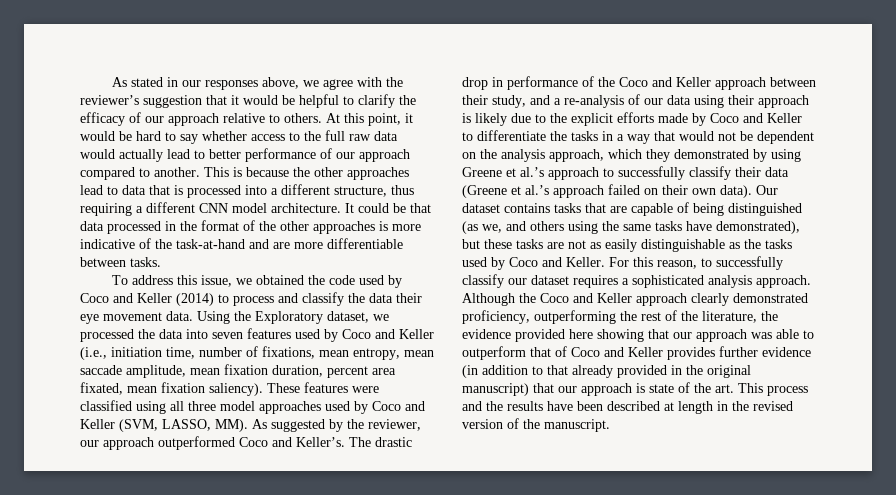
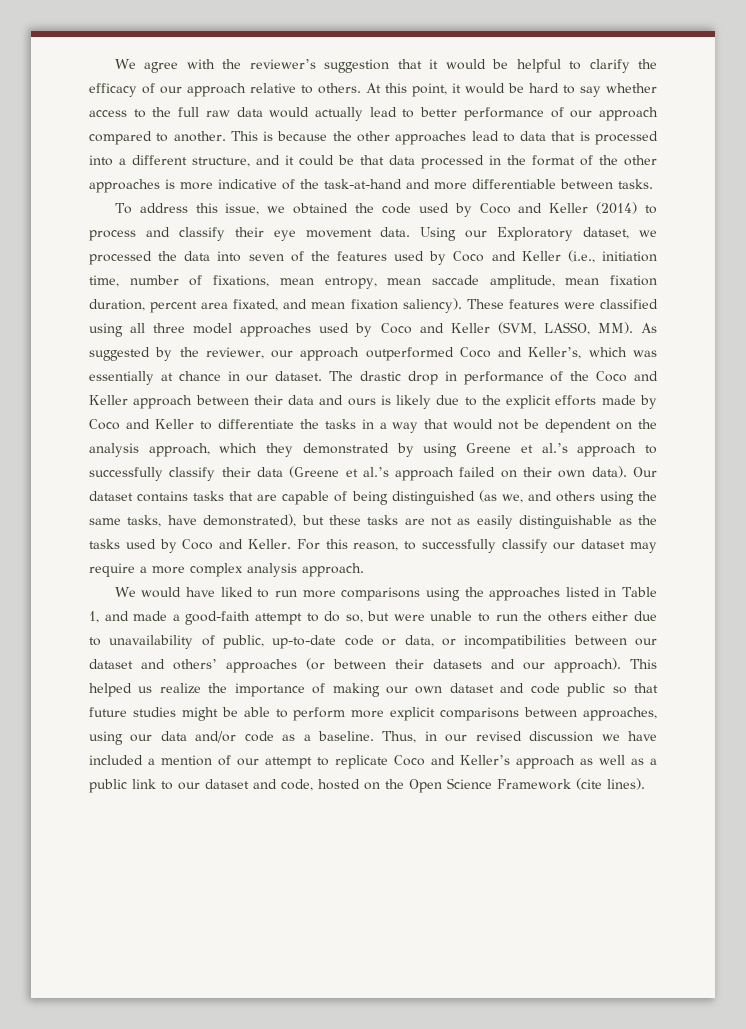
- As stated in our responses above, we agree with the reviewer’s suggestion that it would be helpful to clarify the efficacy of our approach relative to others.
+ We agree with the reviewer’s suggestion that it would be helpful to clarify the efficacy of our approach relative to others.
- This is because the other approaches lead to data that is processed into a different structure, thus requiring a different CNN model architecture. It could be that data processed in the format of the other approaches is more indicative of the task-at-hand and are more differentiable between tasks.
+ This is because the other approaches lead to data that is processed into a different structure, and it could be that data processed in the format of the other approaches is more indicative of the task-at-hand and more differentiable between tasks.
- To address this issue, we obtained the code used by Coco and Keller (2014) to process and classify the data their eye movement data.
+ To address this issue, we obtained the code used by Coco and Keller (2014) to process and classify their eye movement data.
- Using the Exploratory dataset, we processed the data into seven features used by Coco and Keller (i.e., initiation time, number of fixations, mean entropy, mean saccade amplitude, mean fixation duration, percent area fixated, mean fixation saliency).
+ Using our Exploratory dataset, we processed the data into seven of the features used by Coco and Keller (i.e., initiation time, number of fixations, mean entropy, mean saccade amplitude, mean fixation duration, percent area fixated, and mean fixation saliency).
- These features were classified using all three model approaches used by Coco and Keller (SVM, LASSO, MM). As suggested by the reviewer, our approach outperformed Coco and Keller’s.
+ These features were classified using all three model approaches used by Coco and Keller (SVM, LASSO, MM). As suggested by the reviewer, our approach outperformed Coco and Keller’s, which was essentially at chance in our dataset.
- The drastic drop in performance of the Coco and Keller approach between their study, and a re-analysis of our data using their approach is likely due to the explicit efforts made by Coco and Keller to differentiate the tasks in a way that would not be dependent on the analysis approach, which they demonstrated by using Greene et al.’s approach to successfully classify their data (Greene et al.’s approach failed on their own data).
+ The drastic drop in performance of the Coco and Keller approach between their data and ours is likely due to the explicit efforts made by Coco and Keller to differentiate the tasks in a way that would not be dependent on the analysis approach, which they demonstrated by using Greene et al.’s approach to successfully classify their data (Greene et al.’s approach failed on their own data).
- Our dataset contains tasks that are capable of being distinguished (as we, and others using the same tasks have demonstrated), but these tasks are not as easily distinguishable as the tasks used by Coco and Keller.
+ Our dataset contains tasks that are capable of being distinguished (as we, and others using the same tasks, have demonstrated), but these tasks are not as easily distinguishable as the tasks used by Coco and Keller.
- For this reason, to successfully classify our dataset requires a sophisticated analysis approach. Although the Coco and Keller approach clearly demonstrated proficiency, outperforming the rest of the literature, the evidence provided here showing that our approach was able to outperform that of Coco and Keller provides further evidence (in addition to that already provided in the original manuscript) that our approach is state of the art. This process and the results have been described at length in the revised version of the manuscript.
+ For this reason, to successfully classify our dataset may require a more complex analysis approach.
+ We would have liked to run more comparisons using the approaches listed in Table 1, and made a good-faith attempt to do so, but were unable to run the others either due to unavailability of public, up-to-date code or data, or incompatibilities between our dataset and others’ approaches (or between their datasets and our approach). This helped us realize the importance of making our own dataset and code public so that future studies might be able to perform more explicit comparisons between approaches, using our data and/or code as a baseline. Thus, in our revised discussion we have included a mention of our attempt to replicate Coco and Keller’s approach as well as a public link to our dataset and code, hosted on the Open Science Framework (cite lines).

